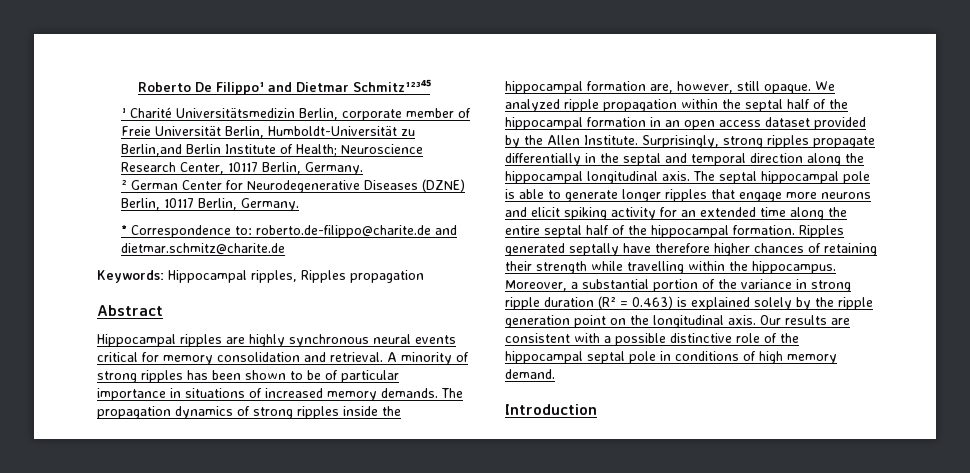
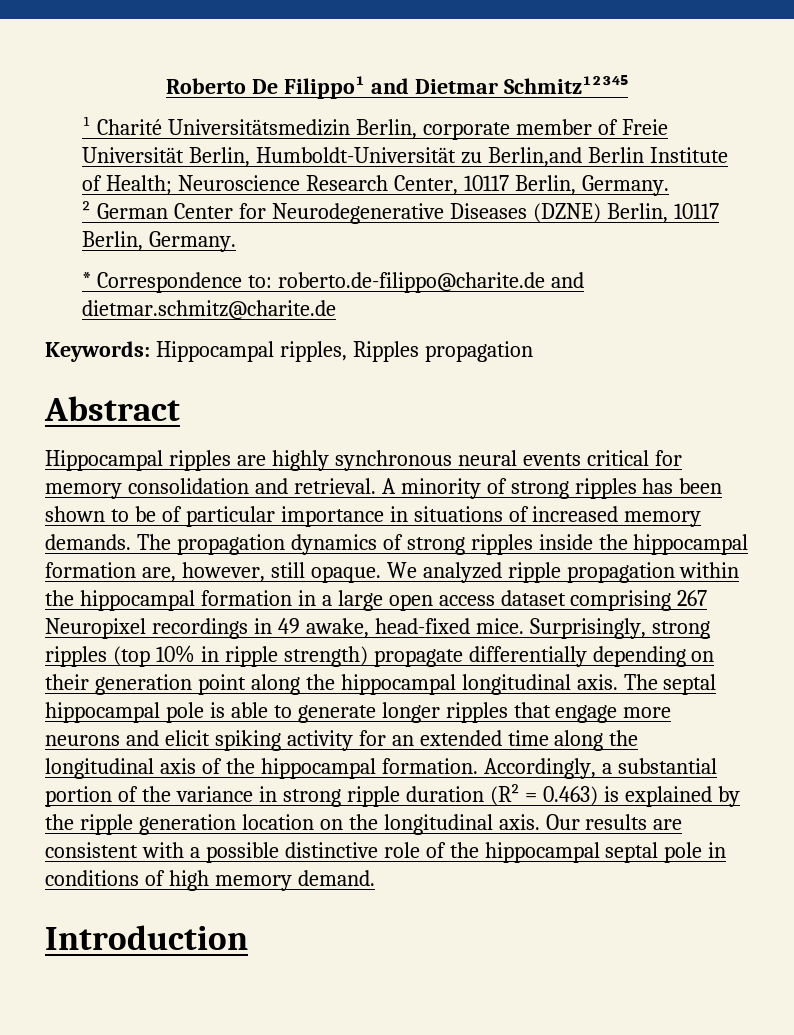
- We analyzed ripple propagation within the septal half of the hippocampal formation in an open access dataset provided by the Allen Institute. Surprisingly, strong ripples propagate differentially in the septal and temporal direction along the hippocampal longitudinal axis.
+ We analyzed ripple propagation within the hippocampal formation in a large open access dataset comprising 267 Neuropixel recordings in 49 awake, head-fixed mice. Surprisingly, strong ripples (top 10% in ripple strength) propagate differentially depending on their generation point along the hippocampal longitudinal axis.
- The septal hippocampal pole is able to generate longer ripples that engage more neurons and elicit spiking activity for an extended time along the entire septal half of the hippocampal formation.
+ The septal hippocampal pole is able to generate longer ripples that engage more neurons and elicit spiking activity for an extended time along the longitudinal axis of the hippocampal formation.
- Ripples generated septally have therefore higher chances of retaining their strength while travelling within the hippocampus. Moreover, a substantial portion of the variance in strong ripple duration (R² = 0.463) is explained solely by the ripple generation point on the longitudinal axis.
+ Accordingly, a substantial portion of the variance in strong ripple duration (R² = 0.463) is explained by the ripple generation location on the longitudinal axis.

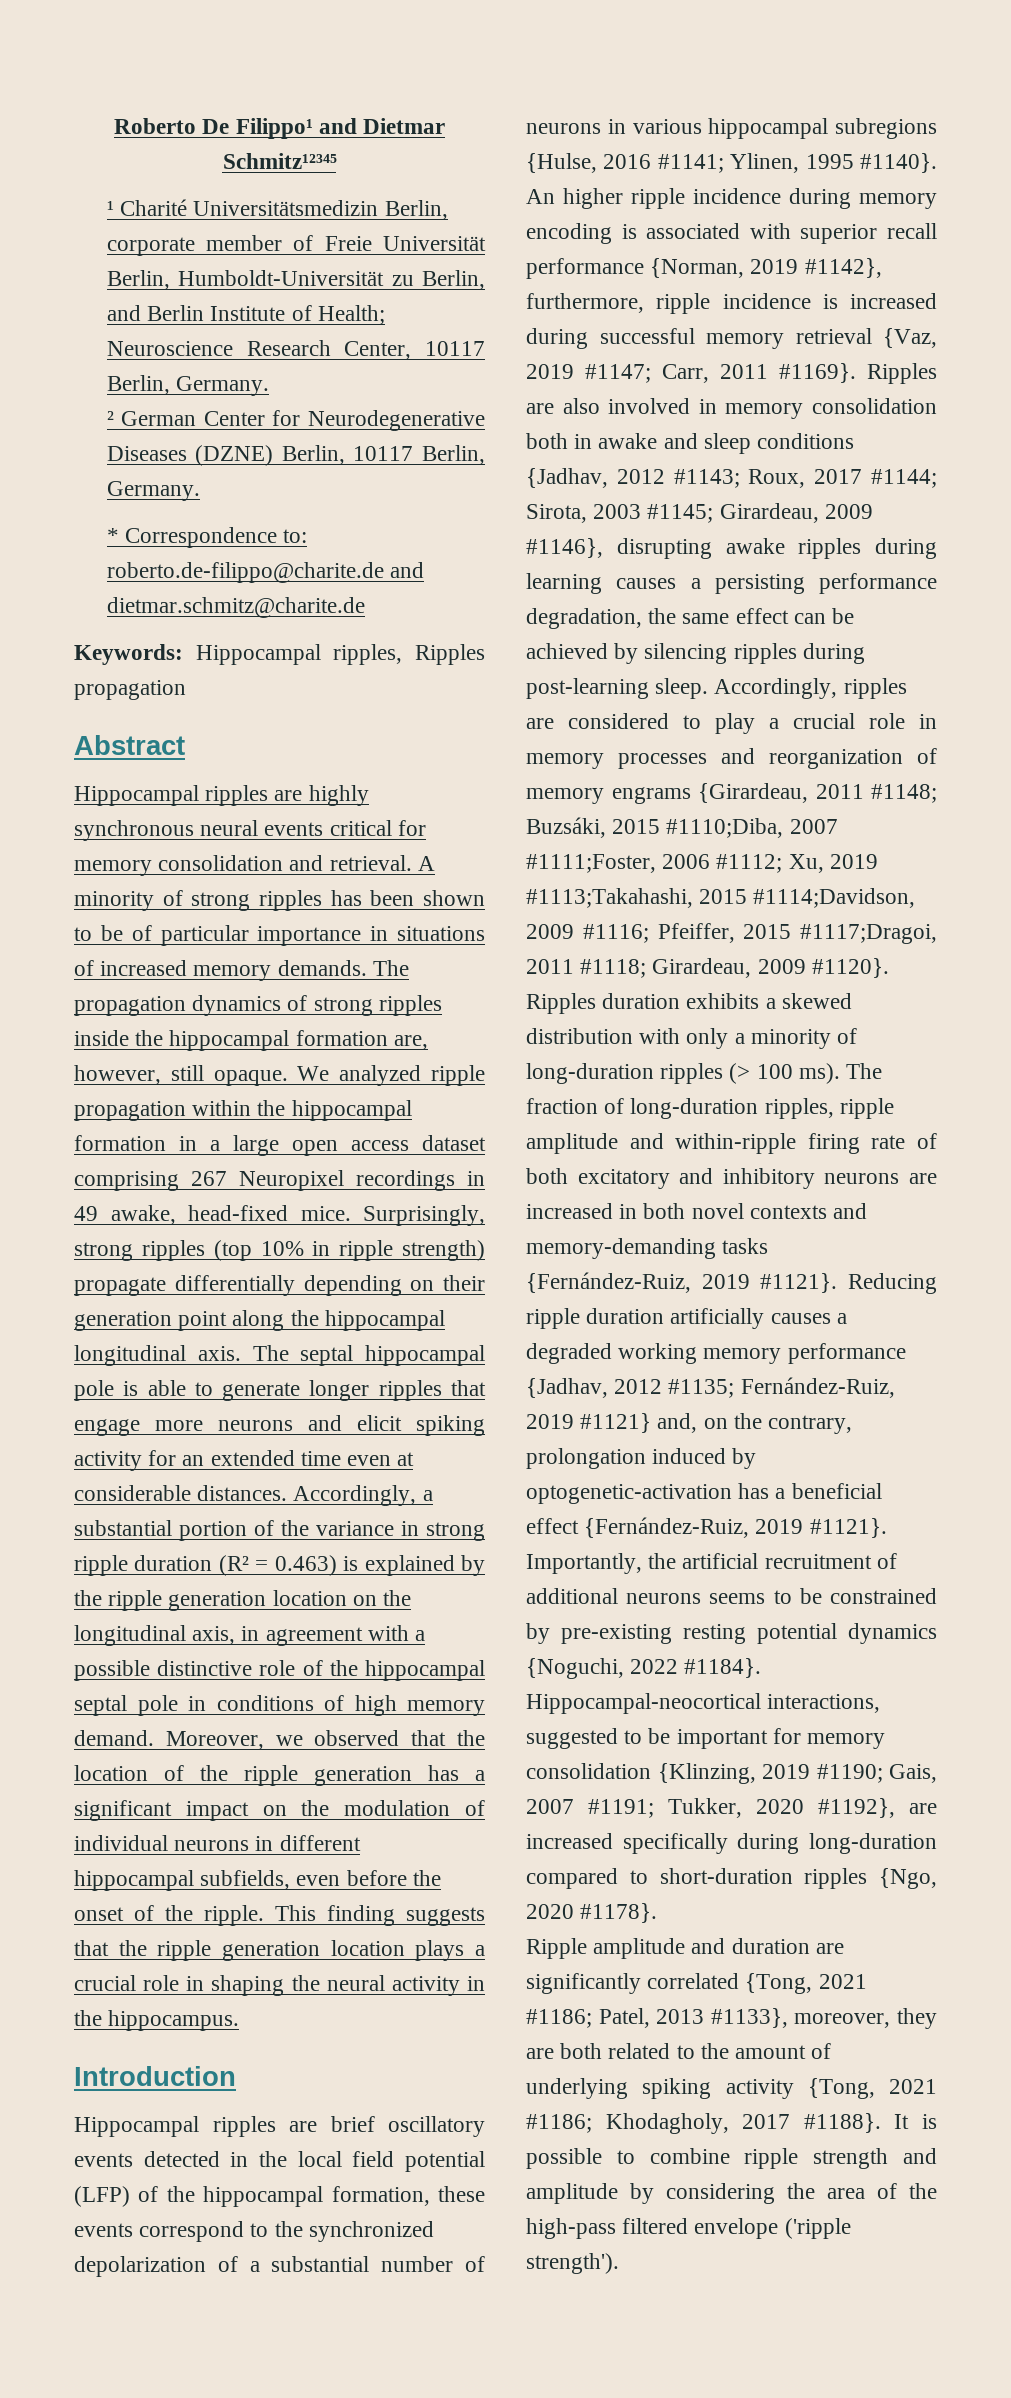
- ¹ Charité Universitätsmedizin Berlin, corporate member of Freie Universität Berlin, Humboldt-Universität zu Berlin,and Berlin Institute of Health; Neuroscience Research Center, 10117 Berlin, Germany.
+ ¹ Charité Universitätsmedizin Berlin, corporate member of Freie Universität Berlin, Humboldt-Universität zu Berlin, and Berlin Institute of Health; Neuroscience Research Center, 10117 Berlin, Germany.
- The septal hippocampal pole is able to generate longer ripples that engage more neurons and elicit spiking activity for an extended time along the longitudinal axis of the hippocampal formation.
+ The septal hippocampal pole is able to generate longer ripples that engage more neurons and elicit spiking activity for an extended time even at considerable distances.
- Accordingly, a substantial portion of the variance in strong ripple duration (R² = 0.463) is explained by the ripple generation location on the longitudinal axis. Our results are consistent with a possible distinctive role of the hippocampal septal pole in conditions of high memory demand.
+ Accordingly, a substantial portion of the variance in strong ripple duration (R² = 0.463) is explained by the ripple generation location on the longitudinal axis, in agreement with a possible distinctive role of the hippocampal septal pole in conditions of high memory demand. Moreover, we observed that the location of the ripple generation has a significant impact on the modulation of individual neurons in different hippocampal subfields, even before the onset of the ripple. This finding suggests that the ripple generation location plays a crucial role in shaping the neural activity in the hippocampus.
  Introduction
+ Hippocampal ripples are brief oscillatory events detected in the local field potential (LFP) of the hippocampal formation, these events correspond to the synchronized depolarization of a substantial number of neurons in various hippocampal subregions {Hulse, 2016 #1141; Ylinen, 1995 #1140}. An higher ripple incidence during memory encoding is associated with superior recall performance {Norman, 2019 #1142}, furthermore, ripple incidence is increased during successful memory retrieval {Vaz, 2019 #1147; Carr, 2011 #1169}. Ripples are also involved in memory consolidation both in awake and sleep conditions {Jadhav, 2012 #1143; Roux, 2017 #1144; Sirota, 2003 #1145; Girardeau, 2009 #1146}, disrupting awake ripples during learning causes a persisting performance degradation, the same effect can be achieved by silencing ripples during post-learning sleep. Accordingly, ripples are considered to play a crucial role in memory processes and reorganization of memory engrams {Girardeau, 2011 #1148; Buzsáki, 2015 #1110;Diba, 2007 #1111;Foster, 2006 #1112; Xu, 2019 #1113;Takahashi, 2015 #1114;Davidson, 2009 #1116; Pfeiffer, 2015 #1117;Dragoi, 2011 #1118; Girardeau, 2009 #1120}. Ripples duration exhibits a skewed distribution with only a minority of long-duration ripples (> 100 ms). The fraction of long-duration ripples, ripple amplitude and within-ripple firing rate of both excitatory and inhibitory neurons are increased in both novel contexts and memory-demanding tasks {Fernández-Ruiz, 2019 #1121}. Reducing ripple duration artificially causes a degraded working memory performance {Jadhav, 2012 #1135; Fernández-Ruiz, 2019 #1121} and, on the contrary, prolongation induced by optogenetic-activation has a beneficial effect {Fernández-Ruiz, 2019 #1121}. Importantly, the artificial recruitment of additional neurons seems to be constrained by pre-existing resting potential dynamics {Noguchi, 2022 #1184}. Hippocampal-neocortical interactions, suggested to be important for memory consolidation {Klinzing, 2019 #1190; Gais, 2007 #1191; Tukker, 2020 #1192}, are increased specifically during long-duration compared to short-duration ripples {Ngo, 2020 #1178}.
+ Ripple amplitude and duration are significantly correlated {Tong, 2021 #1186; Patel, 2013 #1133}, moreover, they are both related to the amount of underlying spiking activity {Tong, 2021 #1186; Khodagholy, 2017 #1188}. It is possible to combine ripple strength and amplitude by considering the area of the high-pass filtered envelope ('ripple strength').

